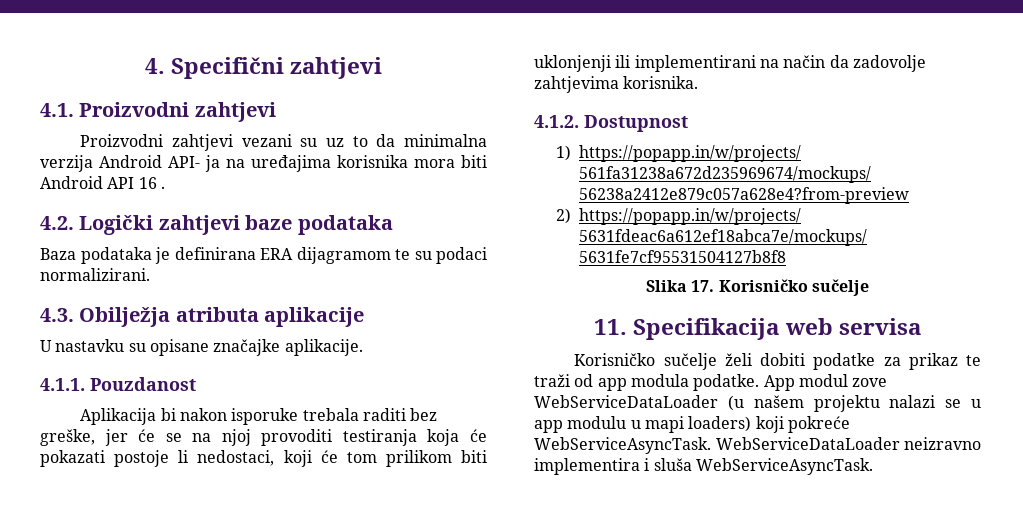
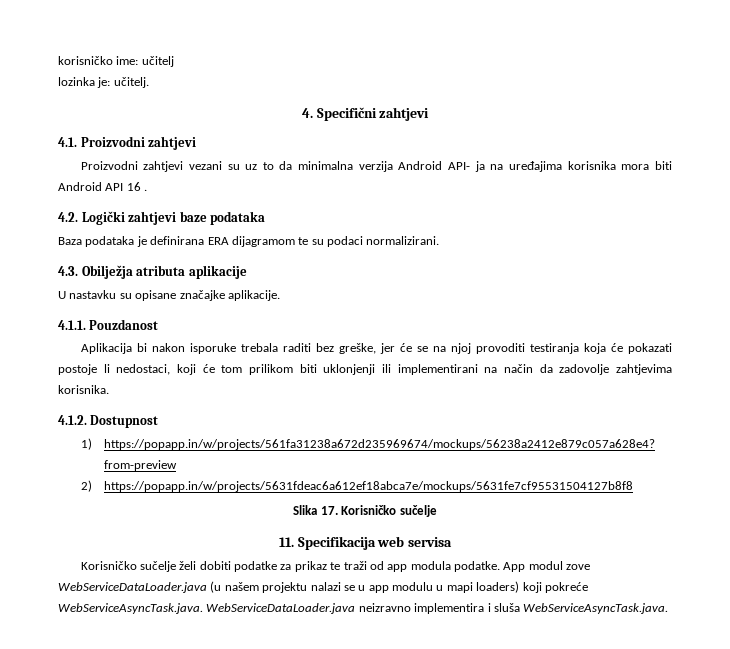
+ korisničko ime: učitelj
+ lozinka je: učitelj.
- App modul zove WebServiceDataLoader (u našem projektu nalazi se u app modulu u mapi loaders) koji pokreće WebServiceAsyncTask. WebServiceDataLoader neizravno implementira i sluša WebServiceAsyncTask.
+ App modul zove WebServiceDataLoader.java (u našem projektu nalazi se u app modulu u mapi loaders) koji pokreće WebServiceAsyncTask.java. WebServiceDataLoader.java neizravno implementira i sluša WebServiceAsyncTask.java.

